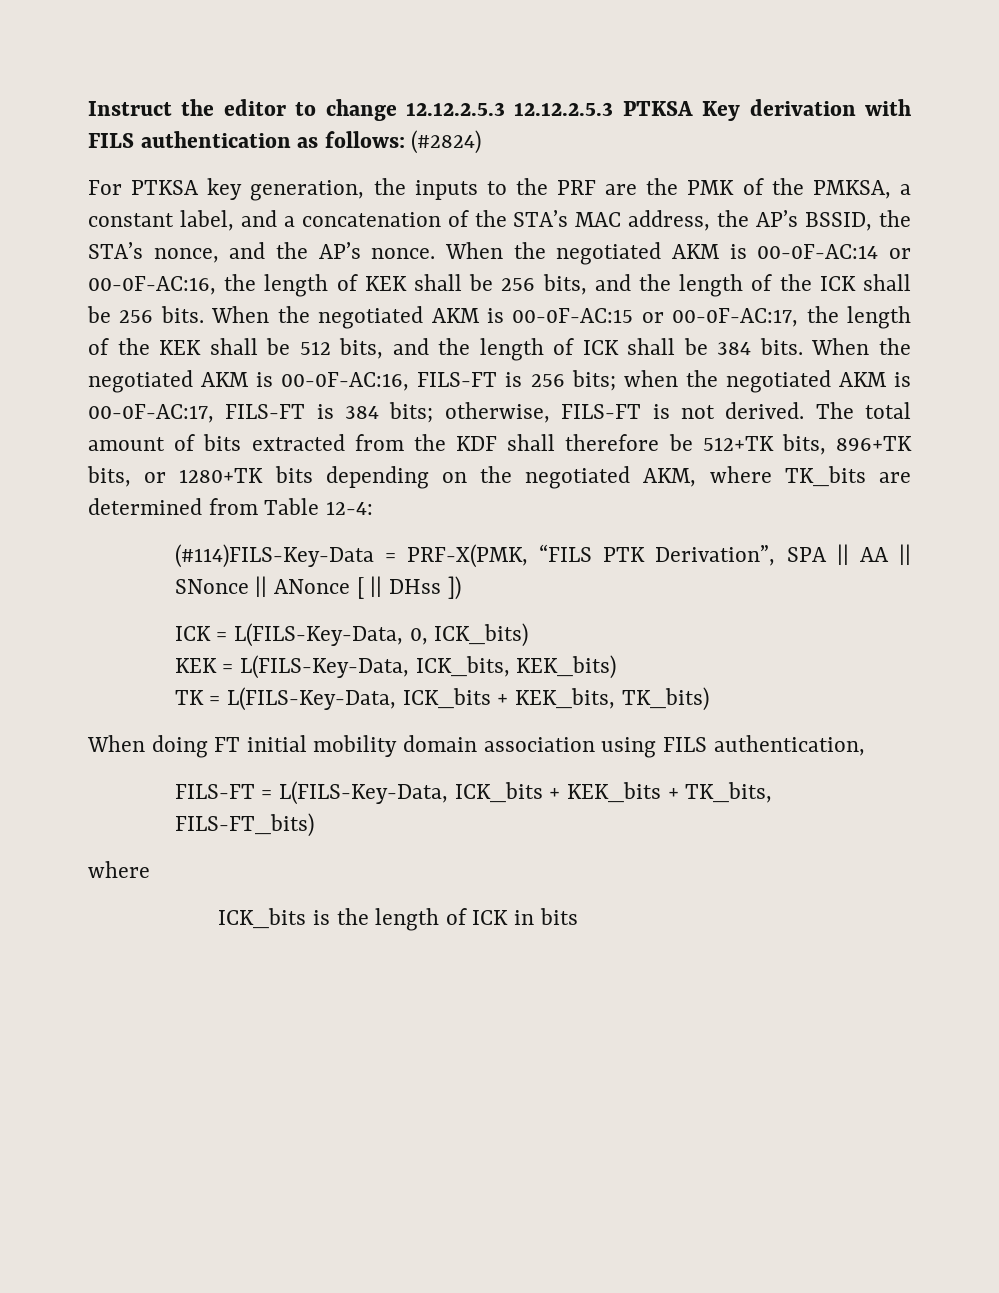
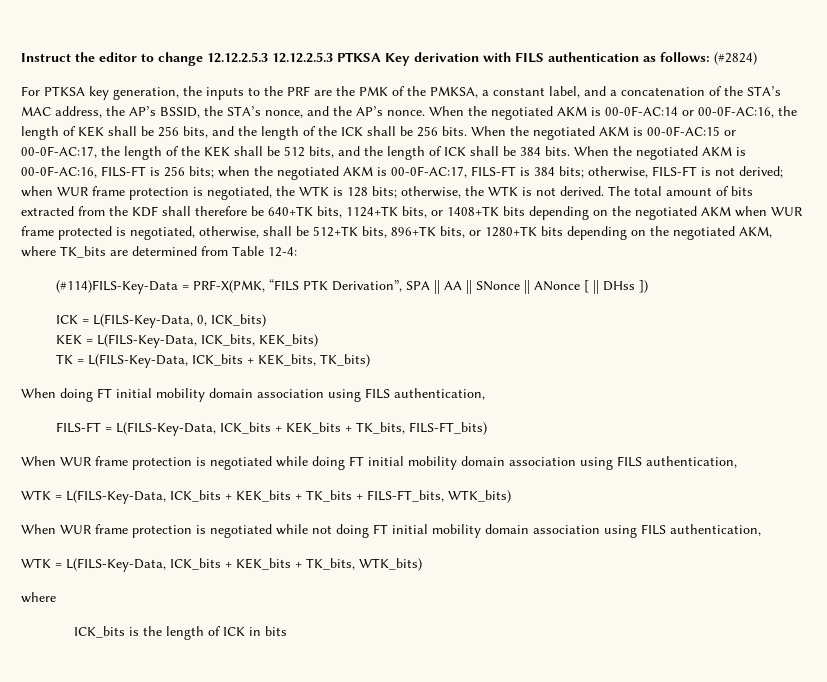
- When the negotiated AKM is 00-0F-AC:16, FILS-FT is 256 bits; when the negotiated AKM is 00-0F-AC:17, FILS-FT is 384 bits; otherwise, FILS-FT is not derived.
+ When the negotiated AKM is 00-0F-AC:16, FILS-FT is 256 bits; when the negotiated AKM is 00-0F-AC:17, FILS-FT is 384 bits; otherwise, FILS-FT is not derived; when WUR frame protection is negotiated, the WTK is 128 bits; otherwise, the WTK is not derived.
- The total amount of bits extracted from the KDF shall therefore be 512+TK bits, 896+TK bits, or 1280+TK bits depending on the negotiated AKM, where TK_bits are determined from Table 12-4:
+ The total amount of bits extracted from the KDF shall therefore be 640+TK bits, 1124+TK bits, or 1408+TK bits depending on the negotiated AKM when WUR frame protected is negotiated, otherwise, shall be 512+TK bits, 896+TK bits, or 1280+TK bits depending on the negotiated AKM, where TK_bits are determined from Table 12-4:
+ When WUR frame protection is negotiated while doing FT initial mobility domain association using FILS authentication,
+ WTK = L(FILS-Key-Data, ICK_bits + KEK_bits + TK_bits + FILS-FT_bits, WTK_bits)
+ When WUR frame protection is negotiated while not doing FT initial mobility domain association using FILS authentication,
+ WTK = L(FILS-Key-Data, ICK_bits + KEK_bits + TK_bits, WTK_bits)

